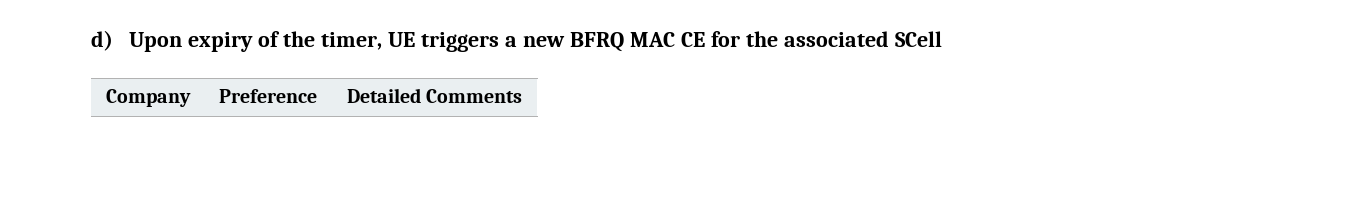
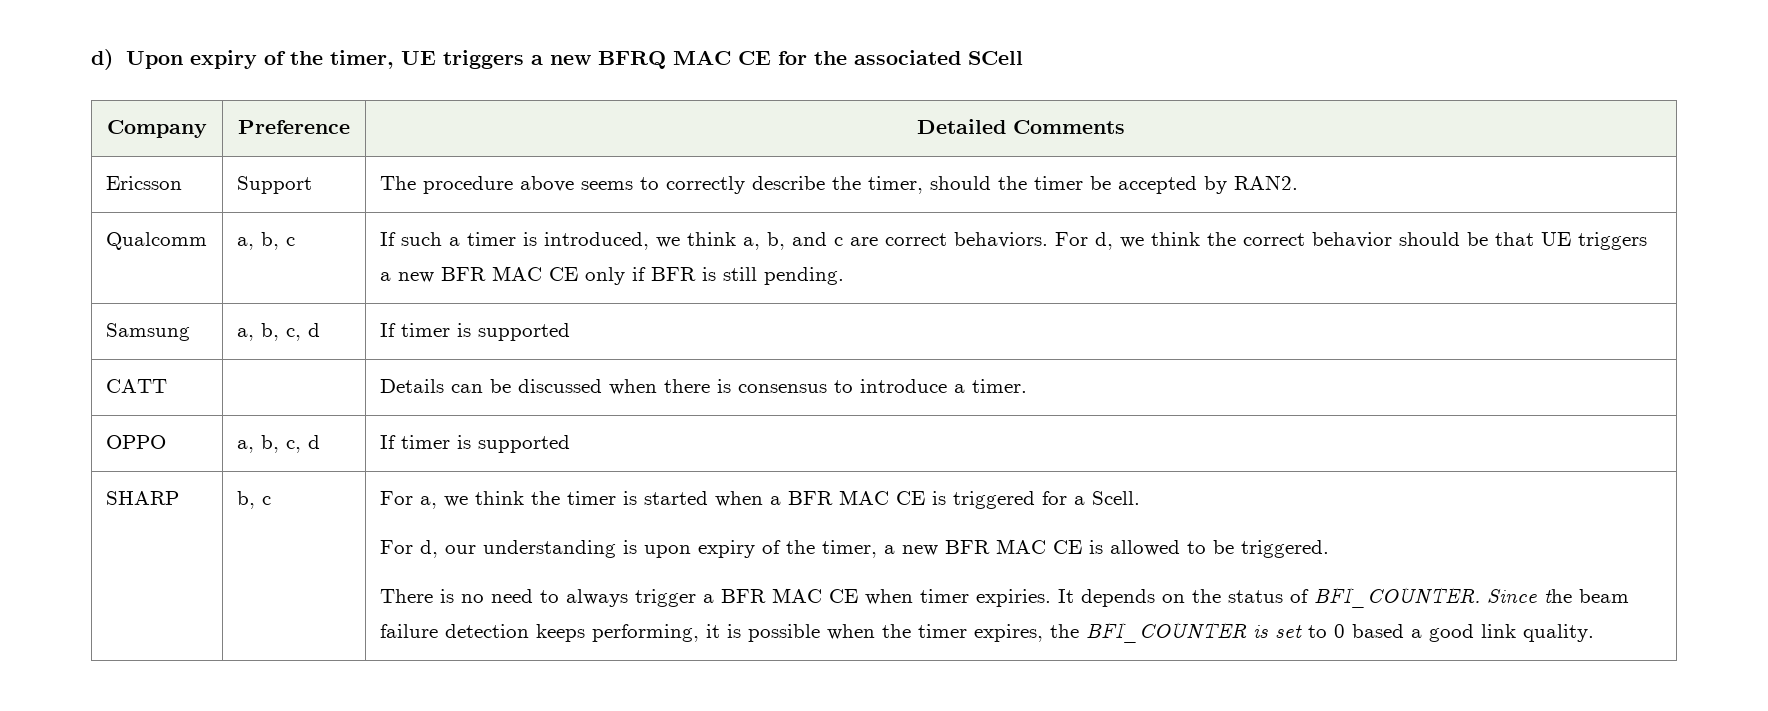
+ Ericsson | Support | The procedure above seems to correctly describe the timer, should the timer be accepted by RAN2.
+ Qualcomm | a, b, c | If such a timer is introduced, we think a, b, and c are correct behaviors. For d, we think the correct behavior should be that UE triggers a new BFR MAC CE only if BFR is still pending.
+ Samsung | a, b, c, d | If timer is supported
+ CATT | | Details can be discussed when there is consensus to introduce a timer.
+ OPPO | a, b, c, d | If timer is supported
+ SHARP | b, c | For a, we think the timer is started when a BFR MAC CE is triggered for a Scell.
+ For d, our understanding is upon expiry of the timer, a new BFR MAC CE is allowed to be triggered.
+ There is no need to always trigger a BFR MAC CE when timer expiries. It depends on the status of BFI_COUNTER. Since the beam failure detection keeps performing, it is possible when the timer expires, the BFI_COUNTER is set to 0 based a good link quality.

